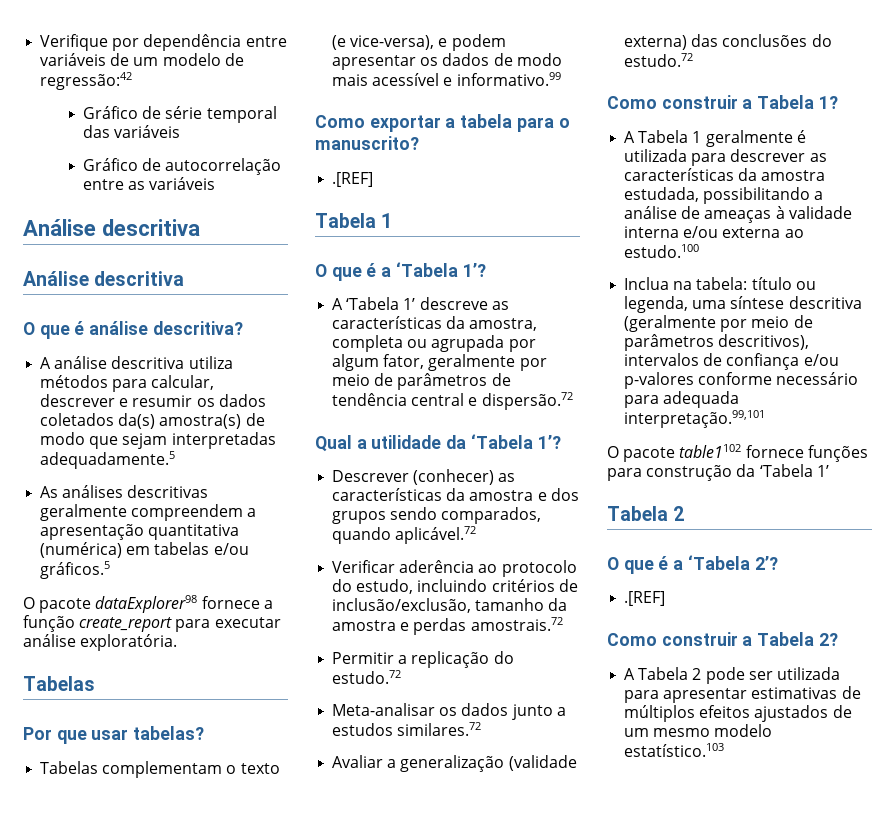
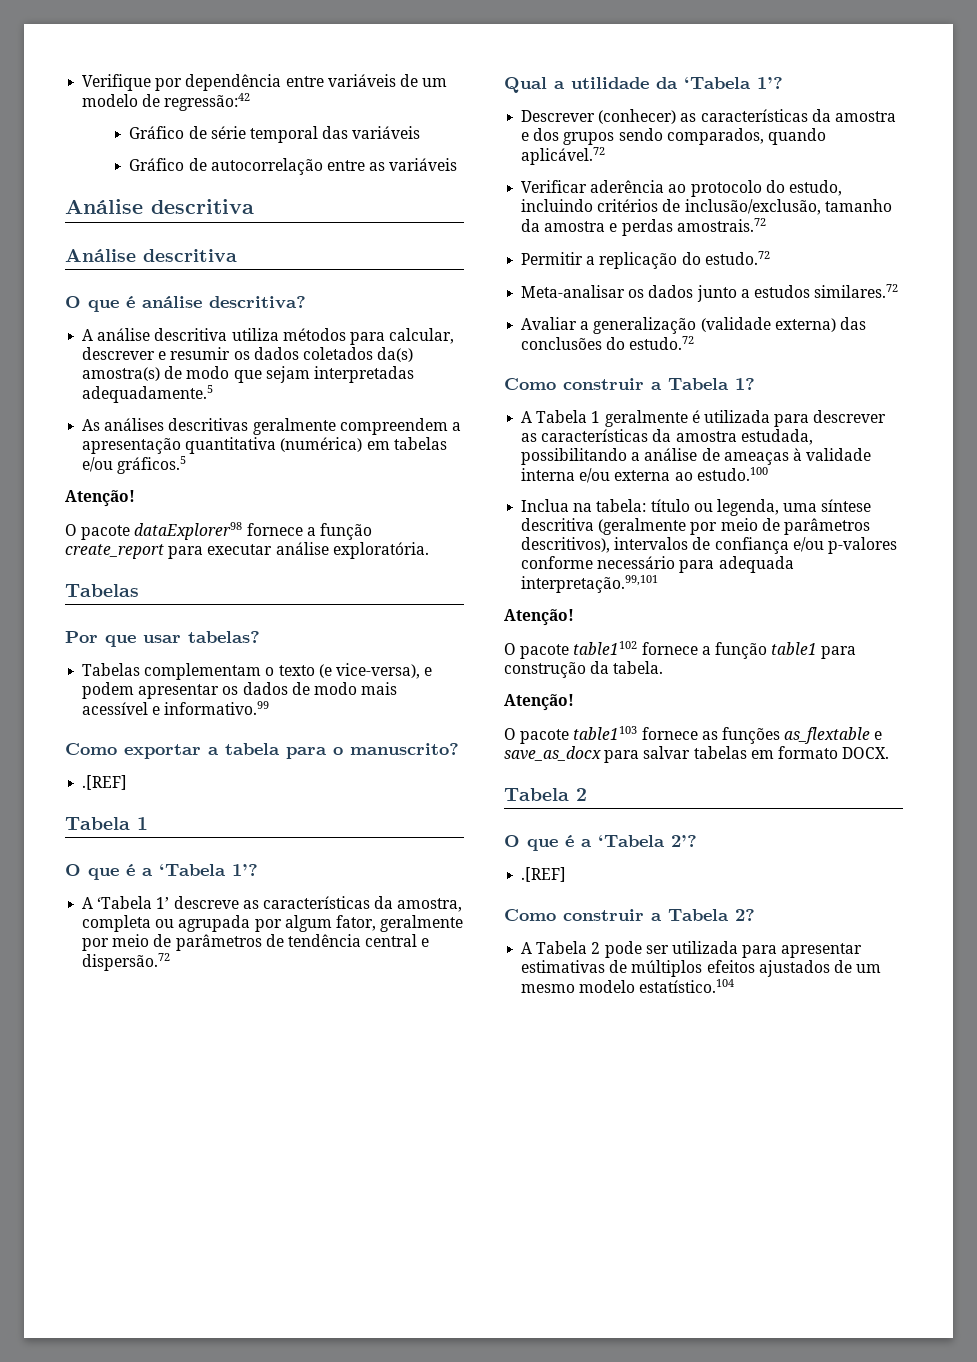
  As análises descritivas geralmente compreendem a apresentação quantitativa (numérica) em tabelas e/ou gráficos.5
+ Atenção!
  Inclua na tabela: título ou legenda, uma síntese descritiva (geralmente por meio de parâmetros descritivos), intervalos de confiança e/ou p-valores conforme necessário para adequada interpretação.99,101
+ Atenção!
- O pacote table1102 fornece funções para construção da ‘Tabela 1’
+ O pacote table1102 fornece a função table1 para construção da tabela.
+ Atenção!
+ O pacote table1103 fornece as funções as_flextable e save_as_docx para salvar tabelas em formato DOCX.
- A Tabela 2 pode ser utilizada para apresentar estimativas de múltiplos efeitos ajustados de um mesmo modelo estatístico.103
+ A Tabela 2 pode ser utilizada para apresentar estimativas de múltiplos efeitos ajustados de um mesmo modelo estatístico.104

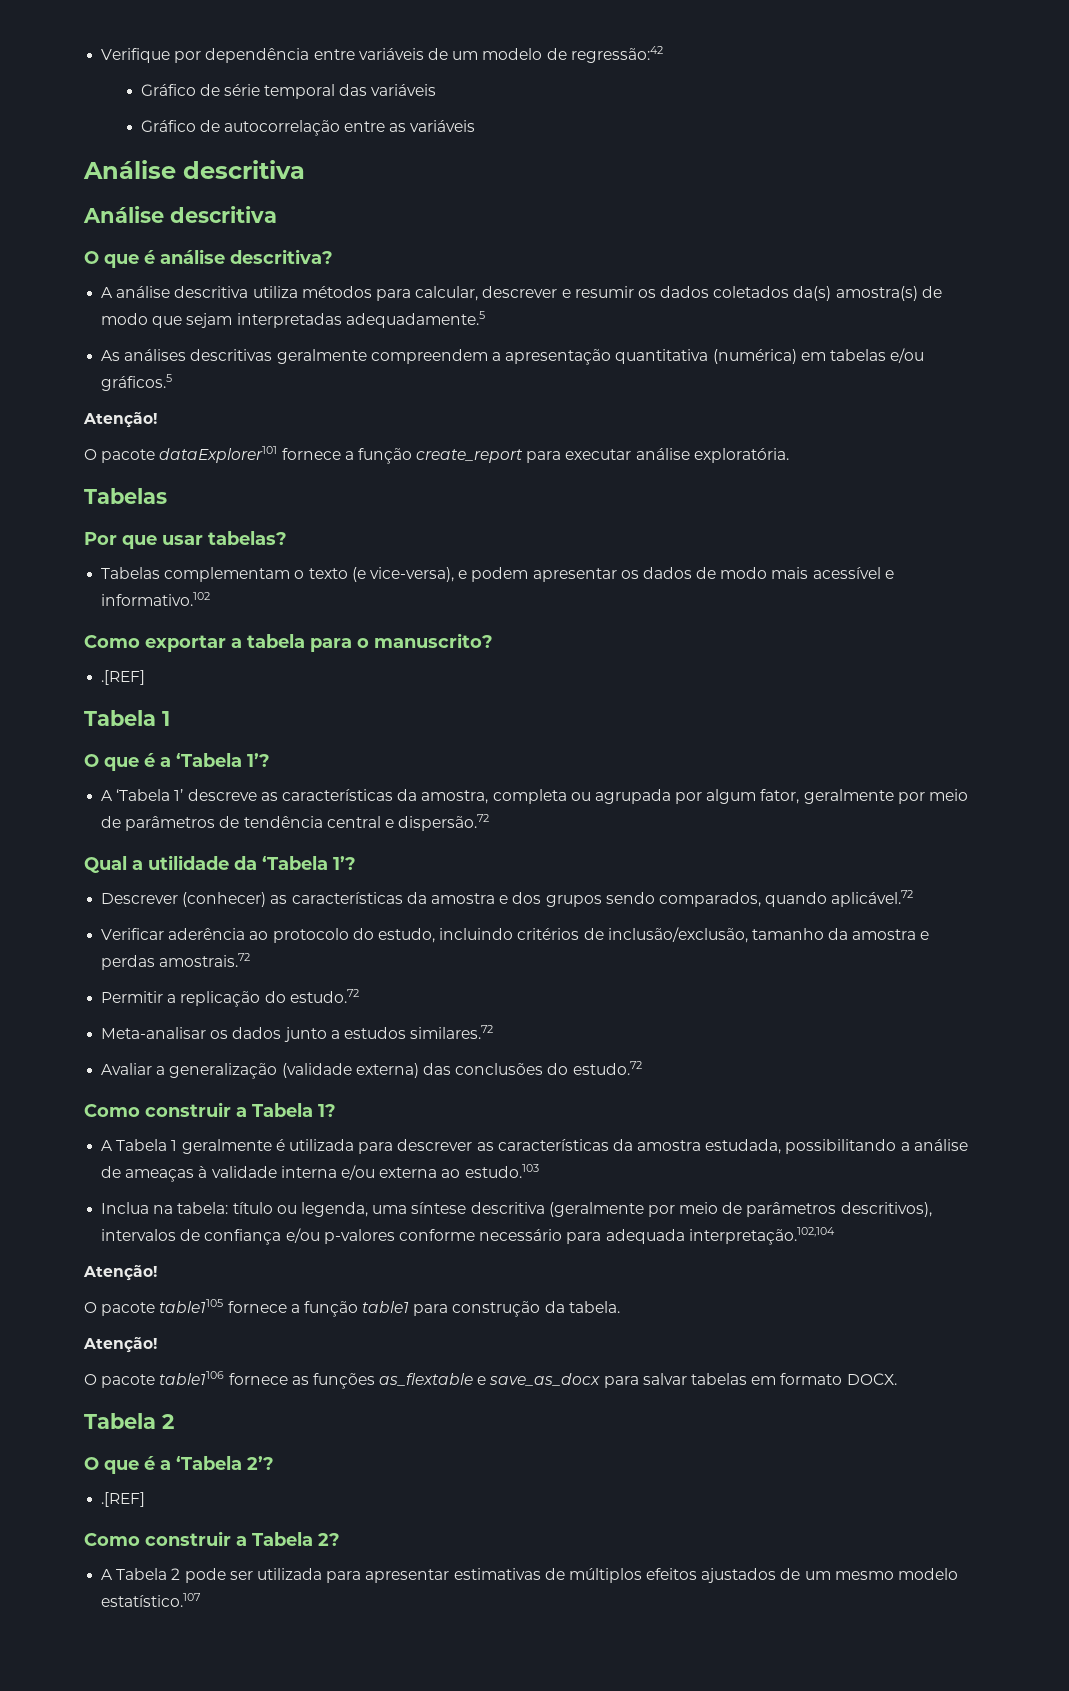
- O pacote dataExplorer98 fornece a função create_report para executar análise exploratória.
+ O pacote dataExplorer101 fornece a função create_report para executar análise exploratória.
- Tabelas complementam o texto (e vice-versa), e podem apresentar os dados de modo mais acessível e informativo.99
+ Tabelas complementam o texto (e vice-versa), e podem apresentar os dados de modo mais acessível e informativo.102
- A Tabela 1 geralmente é utilizada para descrever as características da amostra estudada, possibilitando a análise de ameaças à validade interna e/ou externa ao estudo.100
+ A Tabela 1 geralmente é utilizada para descrever as características da amostra estudada, possibilitando a análise de ameaças à validade interna e/ou externa ao estudo.103
- Inclua na tabela: título ou legenda, uma síntese descritiva (geralmente por meio de parâmetros descritivos), intervalos de confiança e/ou p-valores conforme necessário para adequada interpretação.99,101
+ Inclua na tabela: título ou legenda, uma síntese descritiva (geralmente por meio de parâmetros descritivos), intervalos de confiança e/ou p-valores conforme necessário para adequada interpretação.102,104
  Atenção!
- O pacote table1102 fornece a função table1 para construção da tabela.
+ O pacote table1105 fornece a função table1 para construção da tabela.
- O pacote table1103 fornece as funções as_flextable e save_as_docx para salvar tabelas em formato DOCX.
+ O pacote table1106 fornece as funções as_flextable e save_as_docx para salvar tabelas em formato DOCX.
- A Tabela 2 pode ser utilizada para apresentar estimativas de múltiplos efeitos ajustados de um mesmo modelo estatístico.104
+ A Tabela 2 pode ser utilizada para apresentar estimativas de múltiplos efeitos ajustados de um mesmo modelo estatístico.107

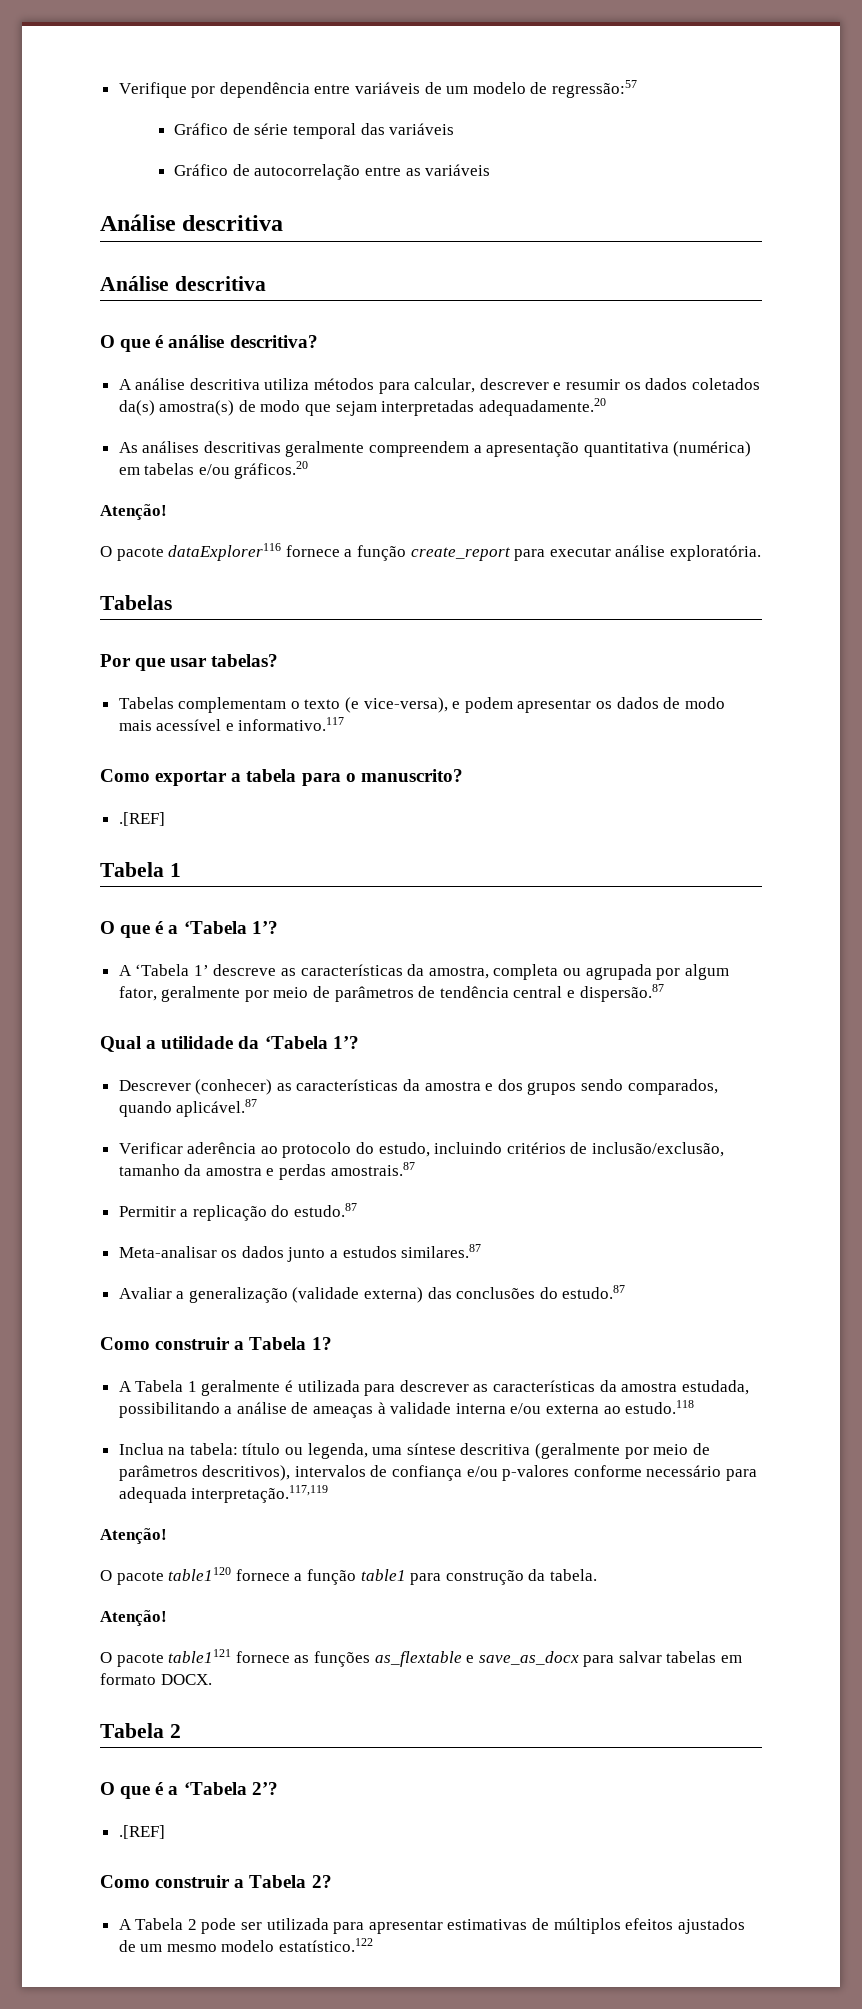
- Verifique por dependência entre variáveis de um modelo de regressão:42
+ Verifique por dependência entre variáveis de um modelo de regressão:57
- A análise descritiva utiliza métodos para calcular, descrever e resumir os dados coletados da(s) amostra(s) de modo que sejam interpretadas adequadamente.5
+ A análise descritiva utiliza métodos para calcular, descrever e resumir os dados coletados da(s) amostra(s) de modo que sejam interpretadas adequadamente.20
- As análises descritivas geralmente compreendem a apresentação quantitativa (numérica) em tabelas e/ou gráficos.5
+ As análises descritivas geralmente compreendem a apresentação quantitativa (numérica) em tabelas e/ou gráficos.20
  Atenção!
- O pacote dataExplorer101 fornece a função create_report para executar análise exploratória.
+ O pacote dataExplorer116 fornece a função create_report para executar análise exploratória.
- Tabelas complementam o texto (e vice-versa), e podem apresentar os dados de modo mais acessível e informativo.102
+ Tabelas complementam o texto (e vice-versa), e podem apresentar os dados de modo mais acessível e informativo.117
- A ‘Tabela 1’ descreve as características da amostra, completa ou agrupada por algum fator, geralmente por meio de parâmetros de tendência central e dispersão.72
+ A ‘Tabela 1’ descreve as características da amostra, completa ou agrupada por algum fator, geralmente por meio de parâmetros de tendência central e dispersão.87
- Descrever (conhecer) as características da amostra e dos grupos sendo comparados, quando aplicável.72
+ Descrever (conhecer) as características da amostra e dos grupos sendo comparados, quando aplicável.87
- Verificar aderência ao protocolo do estudo, incluindo critérios de inclusão/exclusão, tamanho da amostra e perdas amostrais.72
+ Verificar aderência ao protocolo do estudo, incluindo critérios de inclusão/exclusão, tamanho da amostra e perdas amostrais.87
- Permitir a replicação do estudo.72
+ Permitir a replicação do estudo.87
- Meta-analisar os dados junto a estudos similares.72
+ Meta-analisar os dados junto a estudos similares.87
- Avaliar a generalização (validade externa) das conclusões do estudo.72
+ Avaliar a generalização (validade externa) das conclusões do estudo.87
- A Tabela 1 geralmente é utilizada para descrever as características da amostra estudada, possibilitando a análise de ameaças à validade interna e/ou externa ao estudo.103
+ A Tabela 1 geralmente é utilizada para descrever as características da amostra estudada, possibilitando a análise de ameaças à validade interna e/ou externa ao estudo.118
- Inclua na tabela: título ou legenda, uma síntese descritiva (geralmente por meio de parâmetros descritivos), intervalos de confiança e/ou p-valores conforme necessário para adequada interpretação.102,104
+ Inclua na tabela: título ou legenda, uma síntese descritiva (geralmente por meio de parâmetros descritivos), intervalos de confiança e/ou p-valores conforme necessário para adequada interpretação.117,119
  Atenção!
- O pacote table1105 fornece a função table1 para construção da tabela.
+ O pacote table1120 fornece a função table1 para construção da tabela.
- O pacote table1106 fornece as funções as_flextable e save_as_docx para salvar tabelas em formato DOCX.
+ O pacote table1121 fornece as funções as_flextable e save_as_docx para salvar tabelas em formato DOCX.
- A Tabela 2 pode ser utilizada para apresentar estimativas de múltiplos efeitos ajustados de um mesmo modelo estatístico.107
+ A Tabela 2 pode ser utilizada para apresentar estimativas de múltiplos efeitos ajustados de um mesmo modelo estatístico.122

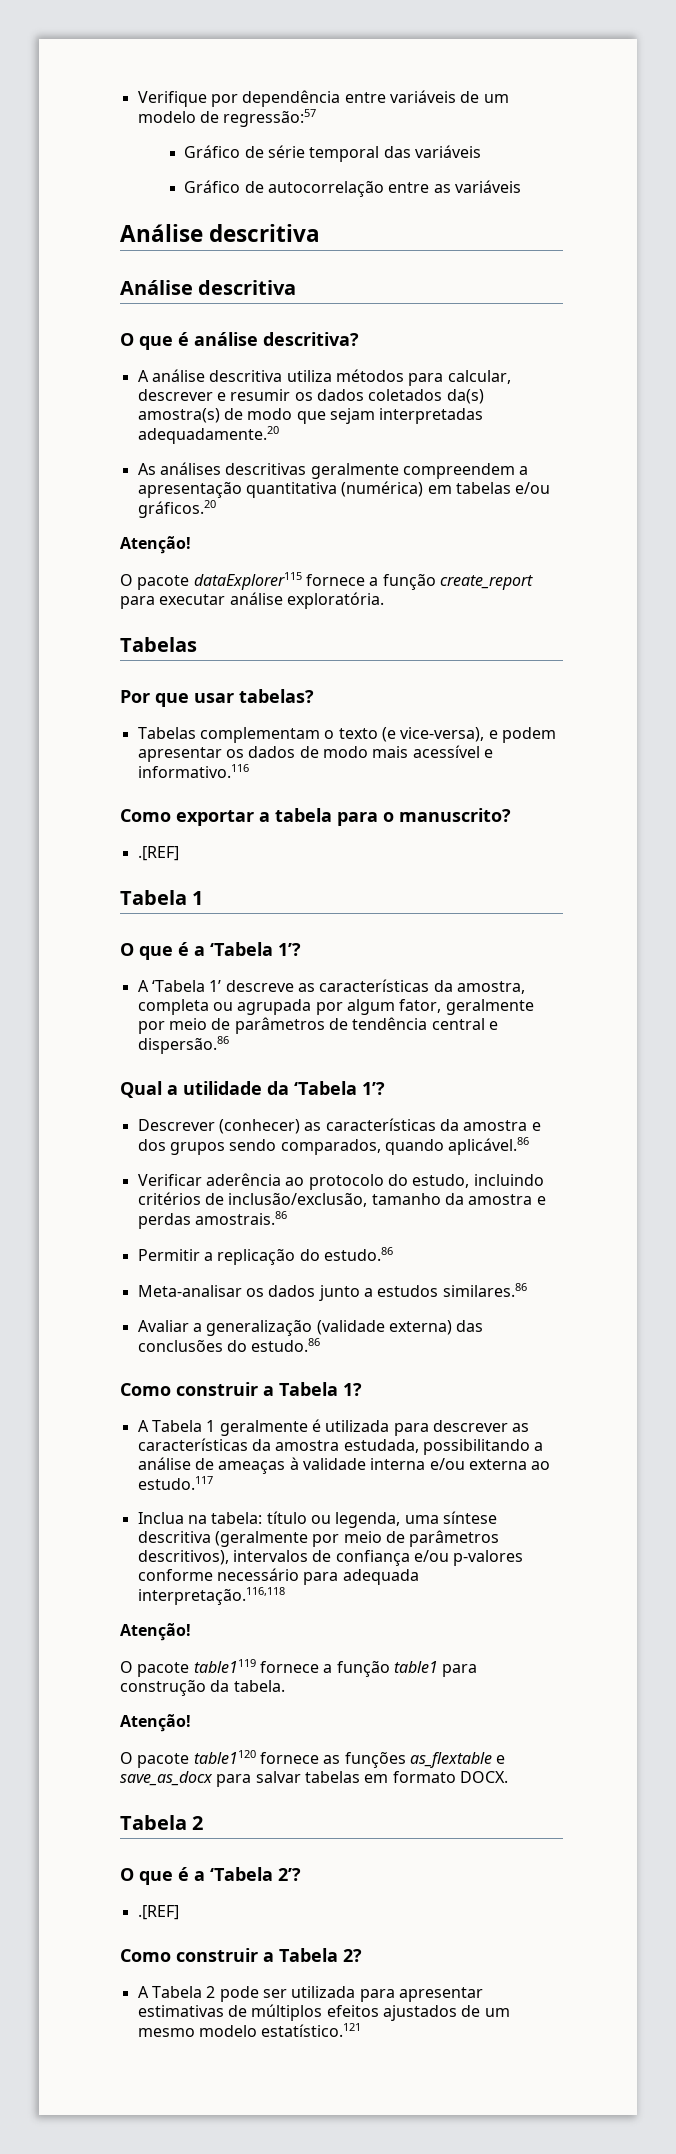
- O pacote dataExplorer116 fornece a função create_report para executar análise exploratória.
+ O pacote dataExplorer115 fornece a função create_report para executar análise exploratória.
- Tabelas complementam o texto (e vice-versa), e podem apresentar os dados de modo mais acessível e informativo.117
+ Tabelas complementam o texto (e vice-versa), e podem apresentar os dados de modo mais acessível e informativo.116
- A ‘Tabela 1’ descreve as características da amostra, completa ou agrupada por algum fator, geralmente por meio de parâmetros de tendência central e dispersão.87
+ A ‘Tabela 1’ descreve as características da amostra, completa ou agrupada por algum fator, geralmente por meio de parâmetros de tendência central e dispersão.86
- Descrever (conhecer) as características da amostra e dos grupos sendo comparados, quando aplicável.87
+ Descrever (conhecer) as características da amostra e dos grupos sendo comparados, quando aplicável.86
- Verificar aderência ao protocolo do estudo, incluindo critérios de inclusão/exclusão, tamanho da amostra e perdas amostrais.87
+ Verificar aderência ao protocolo do estudo, incluindo critérios de inclusão/exclusão, tamanho da amostra e perdas amostrais.86
- Permitir a replicação do estudo.87
+ Permitir a replicação do estudo.86
- Meta-analisar os dados junto a estudos similares.87
+ Meta-analisar os dados junto a estudos similares.86
- Avaliar a generalização (validade externa) das conclusões do estudo.87
+ Avaliar a generalização (validade externa) das conclusões do estudo.86
- A Tabela 1 geralmente é utilizada para descrever as características da amostra estudada, possibilitando a análise de ameaças à validade interna e/ou externa ao estudo.118
+ A Tabela 1 geralmente é utilizada para descrever as características da amostra estudada, possibilitando a análise de ameaças à validade interna e/ou externa ao estudo.117
- Inclua na tabela: título ou legenda, uma síntese descritiva (geralmente por meio de parâmetros descritivos), intervalos de confiança e/ou p-valores conforme necessário para adequada interpretação.117,119
+ Inclua na tabela: título ou legenda, uma síntese descritiva (geralmente por meio de parâmetros descritivos), intervalos de confiança e/ou p-valores conforme necessário para adequada interpretação.116,118
  Atenção!
- O pacote table1120 fornece a função table1 para construção da tabela.
+ O pacote table1119 fornece a função table1 para construção da tabela.
- O pacote table1121 fornece as funções as_flextable e save_as_docx para salvar tabelas em formato DOCX.
+ O pacote table1120 fornece as funções as_flextable e save_as_docx para salvar tabelas em formato DOCX.
- A Tabela 2 pode ser utilizada para apresentar estimativas de múltiplos efeitos ajustados de um mesmo modelo estatístico.122
+ A Tabela 2 pode ser utilizada para apresentar estimativas de múltiplos efeitos ajustados de um mesmo modelo estatístico.121

